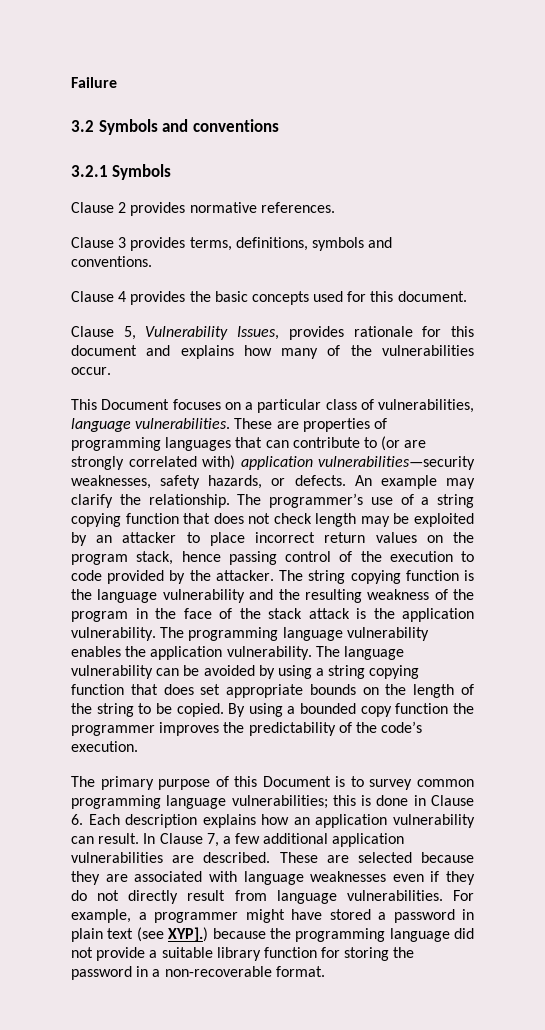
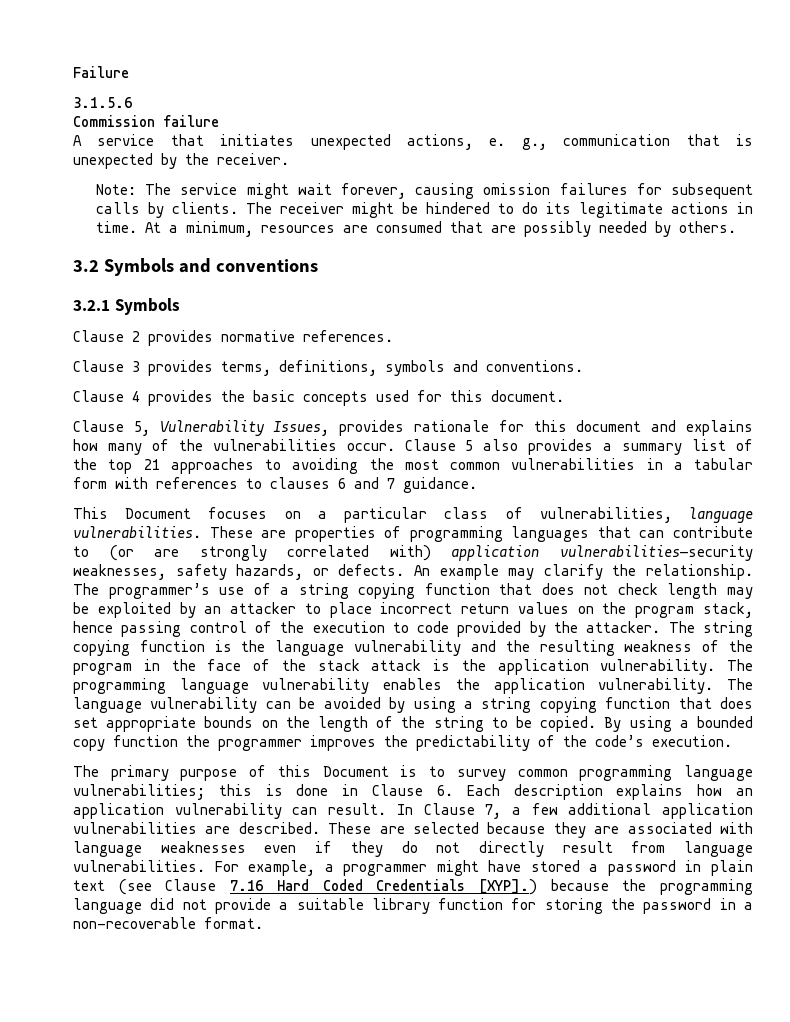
+ 3.1.5.6
+ Commission failure
+ A service that initiates unexpected actions, e. g., communication that is unexpected by the receiver.
+ Note: The service might wait forever, causing omission failures for subsequent calls by clients. The receiver might be hindered to do its legitimate actions in time. At a minimum, resources are consumed that are possibly needed by others.
+ Clause 5 also provides a summary list of the top 21 approaches to avoiding the most common vulnerabilities in a tabular form with references to clauses 6 and 7 guidance.
- For example, a programmer might have stored a password in plain text (see XYP].) because the programming language did not provide a suitable library function for storing the password in a non-recoverable format.
+ For example, a programmer might have stored a password in plain text (see Clause 7.16 Hard Coded Credentials [XYP].) because the programming language did not provide a suitable library function for storing the password in a non-recoverable format.

